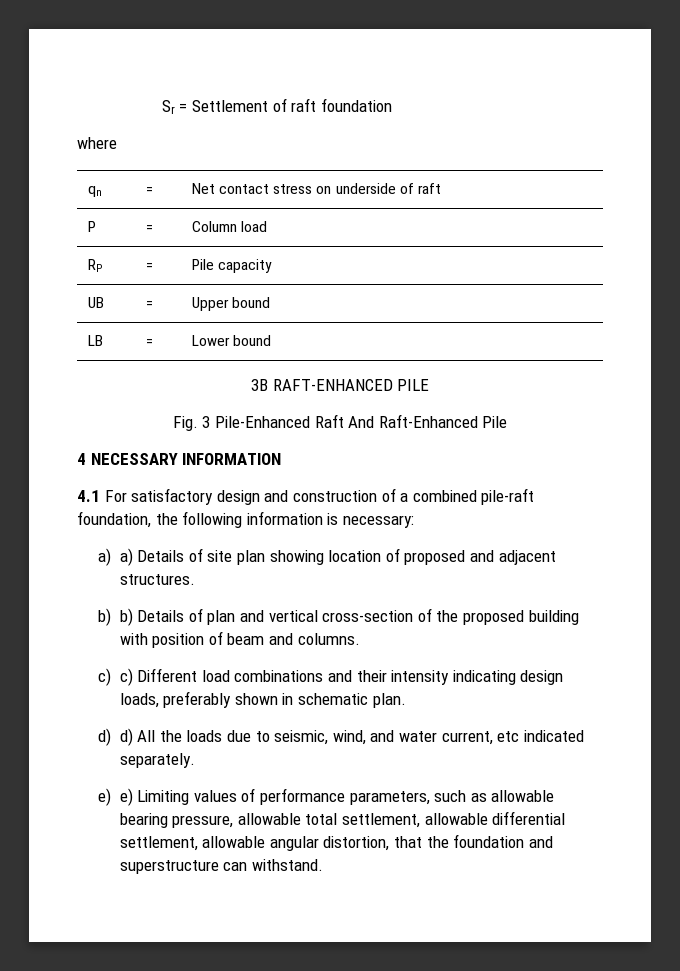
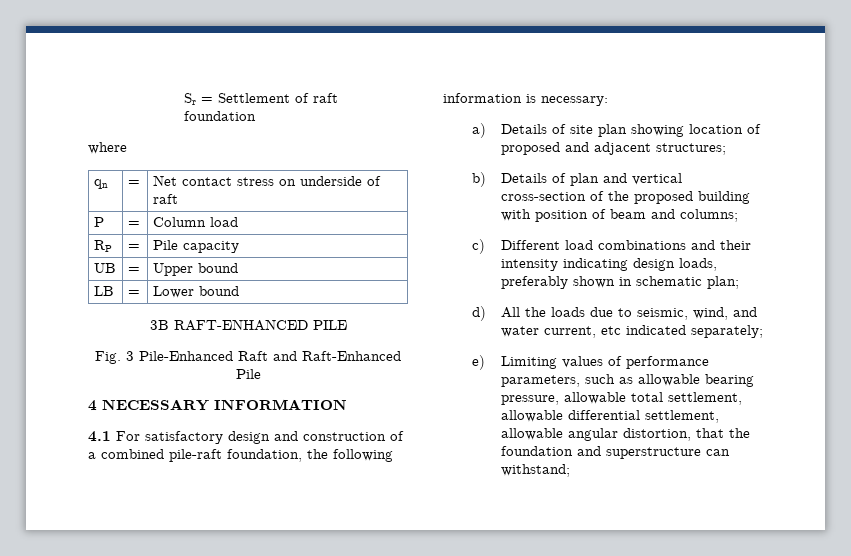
- Fig. 3 Pile-Enhanced Raft And Raft-Enhanced Pile
+ Fig. 3 Pile-Enhanced Raft and Raft-Enhanced Pile
- a) a) Details of site plan showing location of proposed and adjacent structures.
- b) b) Details of plan and vertical cross-section of the proposed building with position of beam and columns.
- c) c) Different load combinations and their intensity indicating design loads, preferably shown in schematic plan.
- d) d) All the loads due to seismic, wind, and water current, etc indicated separately.
- e) e) Limiting values of performance parameters, such as allowable bearing pressure, allowable total settlement, allowable differential settlement, allowable angular distortion, that the foundation and superstructure can withstand.
+ a) Details of site plan showing location of proposed and adjacent structures;
+ b) Details of plan and vertical cross-section of the proposed building with position of beam and columns;
+ c) Different load combinations and their intensity indicating design loads, preferably shown in schematic plan;
+ d) All the loads due to seismic, wind, and water current, etc indicated separately;
+ e) Limiting values of performance parameters, such as allowable bearing pressure, allowable total settlement, allowable differential settlement, allowable angular distortion, that the foundation and superstructure can withstand;

